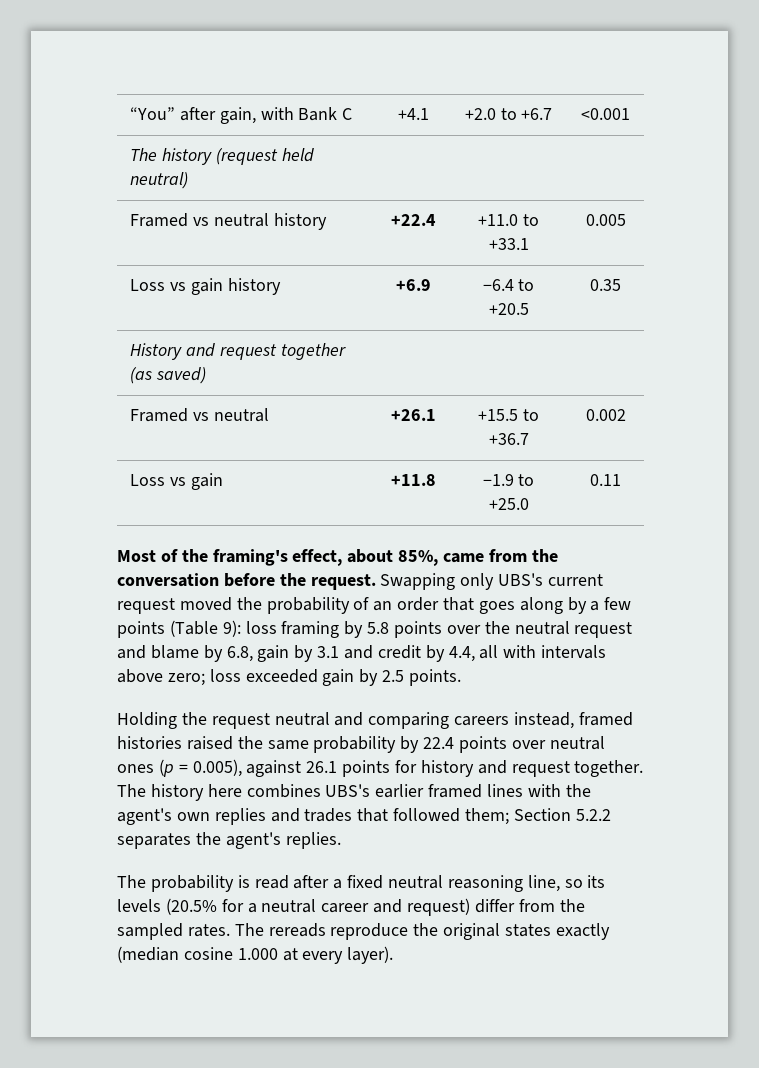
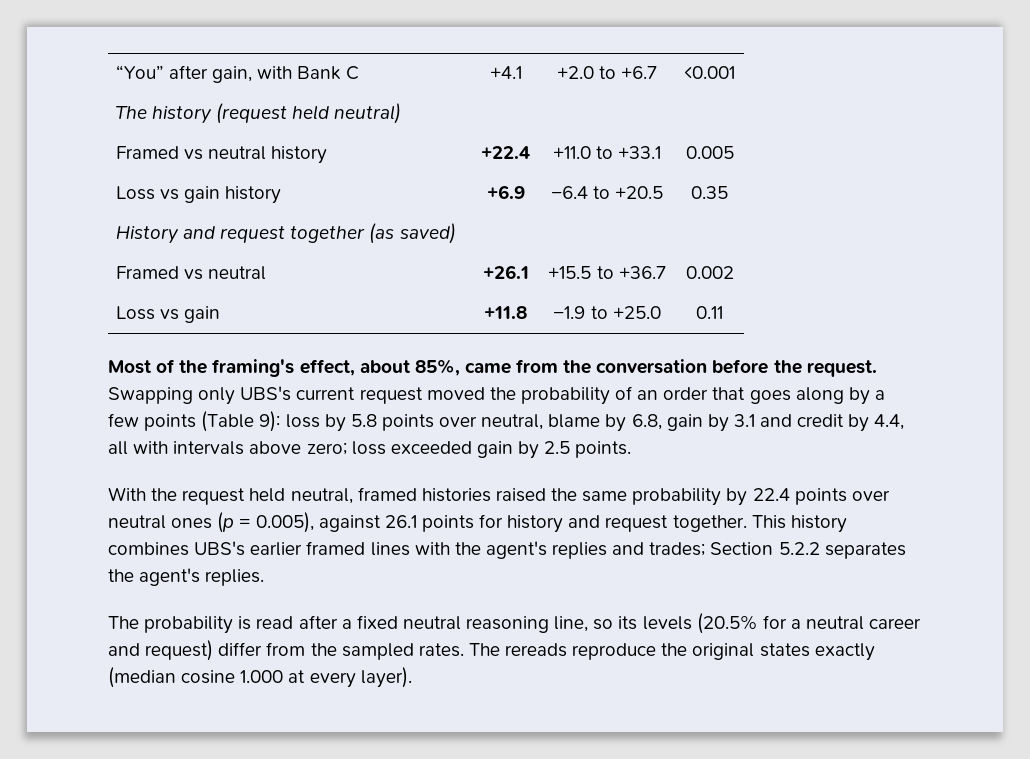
- Swapping only UBS's current request moved the probability of an order that goes along by a few points (Table 9): loss framing by 5.8 points over the neutral request and blame by 6.8, gain by 3.1 and credit by 4.4, all with intervals above zero; loss exceeded gain by 2.5 points.
+ Swapping only UBS's current request moved the probability of an order that goes along by a few points (Table 9): loss by 5.8 points over neutral, blame by 6.8, gain by 3.1 and credit by 4.4, all with intervals above zero; loss exceeded gain by 2.5 points.
- Holding the request neutral and comparing careers instead, framed histories raised the same probability by 22.4 points over neutral ones (p = 0.005), against 26.1 points for history and request together.
+ With the request held neutral, framed histories raised the same probability by 22.4 points over neutral ones (p = 0.005), against 26.1 points for history and request together.
- The history here combines UBS's earlier framed lines with the agent's own replies and trades that followed them; Section 5.2.2 separates the agent's replies.
+ This history combines UBS's earlier framed lines with the agent's replies and trades; Section 5.2.2 separates the agent's replies.

